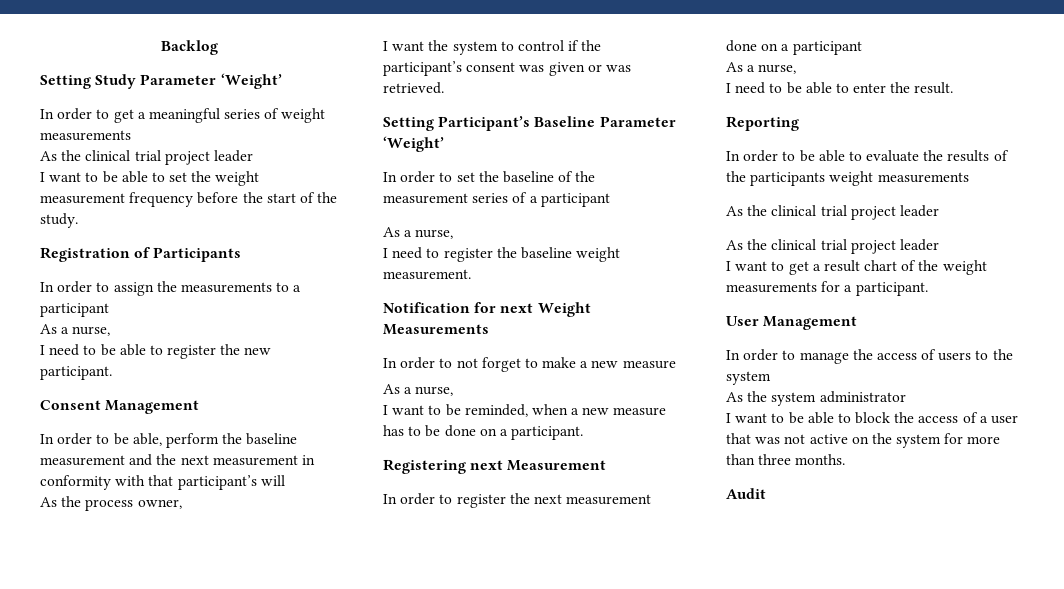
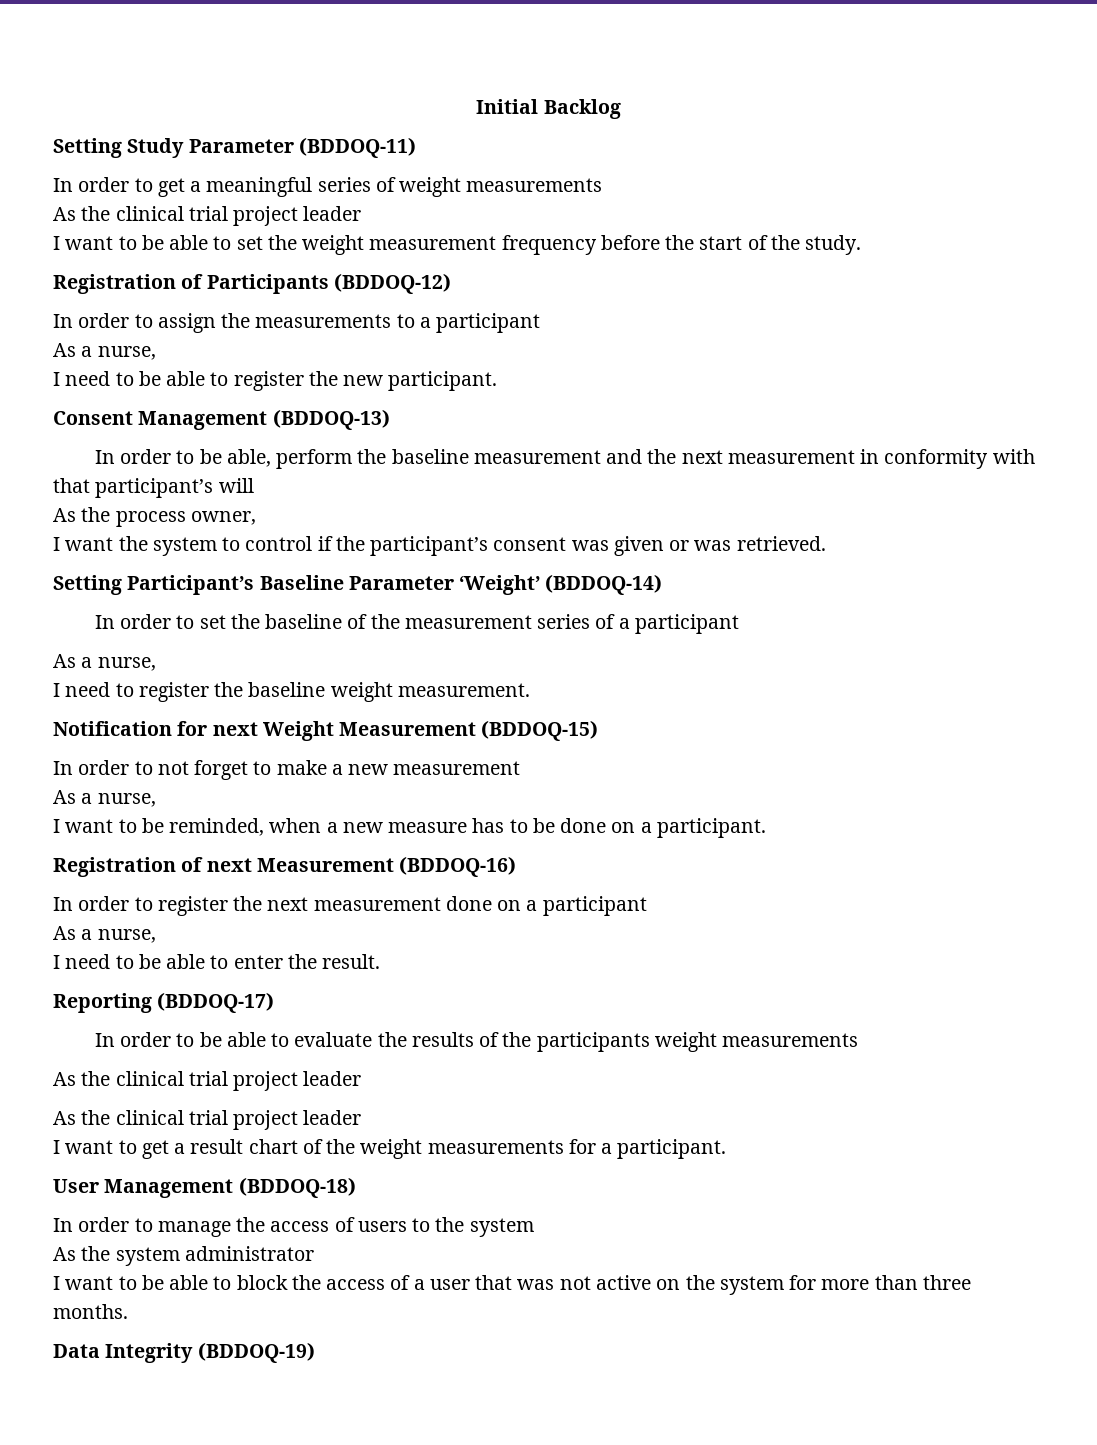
- Backlog
+ Initial Backlog
- Setting Study Parameter ‘Weight’
+ Setting Study Parameter (BDDOQ-11)
- Registration of Participants
+ Registration of Participants (BDDOQ-12)
- Consent Management
+ Consent Management (BDDOQ-13)
- Setting Participant’s Baseline Parameter ‘Weight’
+ Setting Participant’s Baseline Parameter ‘Weight’ (BDDOQ-14)
- Notification for next Weight Measurements
+ Notification for next Weight Measurement (BDDOQ-15)
- In order to not forget to make a new measure
+ In order to not forget to make a new measurement
- Registering next Measurement
+ Registration of next Measurement (BDDOQ-16)
- Reporting
+ Reporting (BDDOQ-17)
- User Management
+ User Management (BDDOQ-18)
- Audit
+ Data Integrity (BDDOQ-19)

